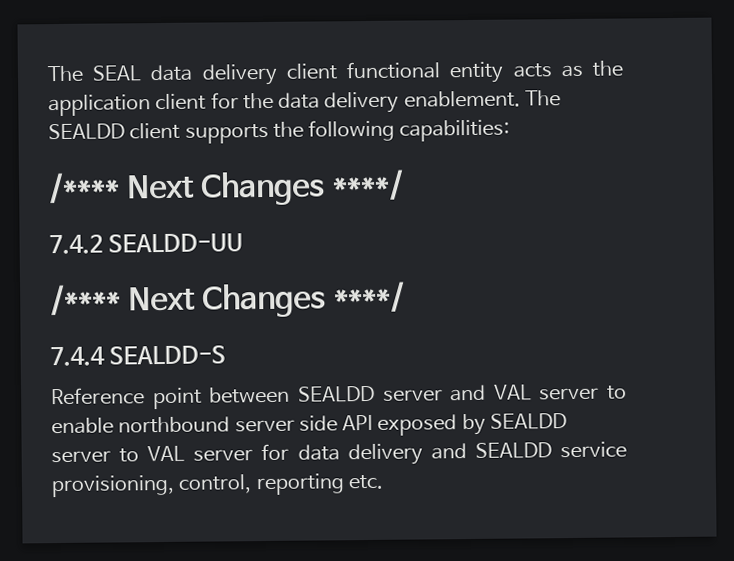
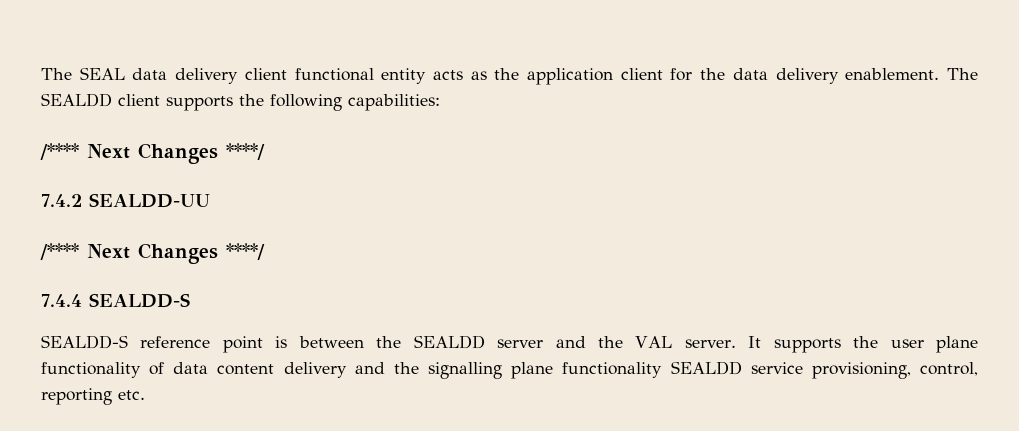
- Reference point between SEALDD server and VAL server to enable northbound server side API exposed by SEALDD server to VAL server for data delivery and SEALDD service provisioning, control, reporting etc.
+ SEALDD-S reference point is between the SEALDD server and the VAL server. It supports the user plane functionality of data content delivery and the signalling plane functionality SEALDD service provisioning, control, reporting etc.

